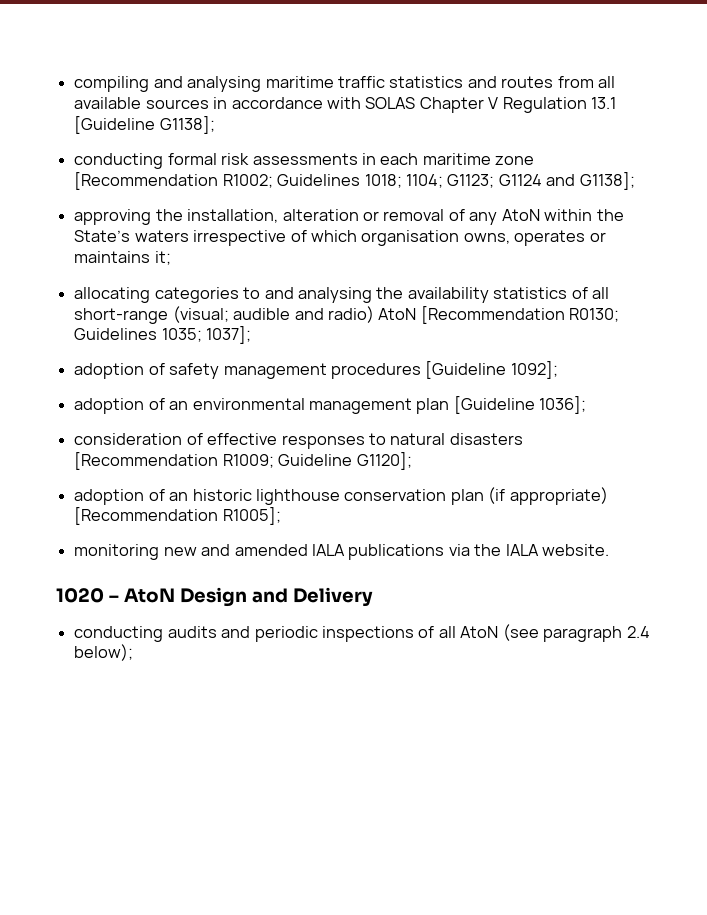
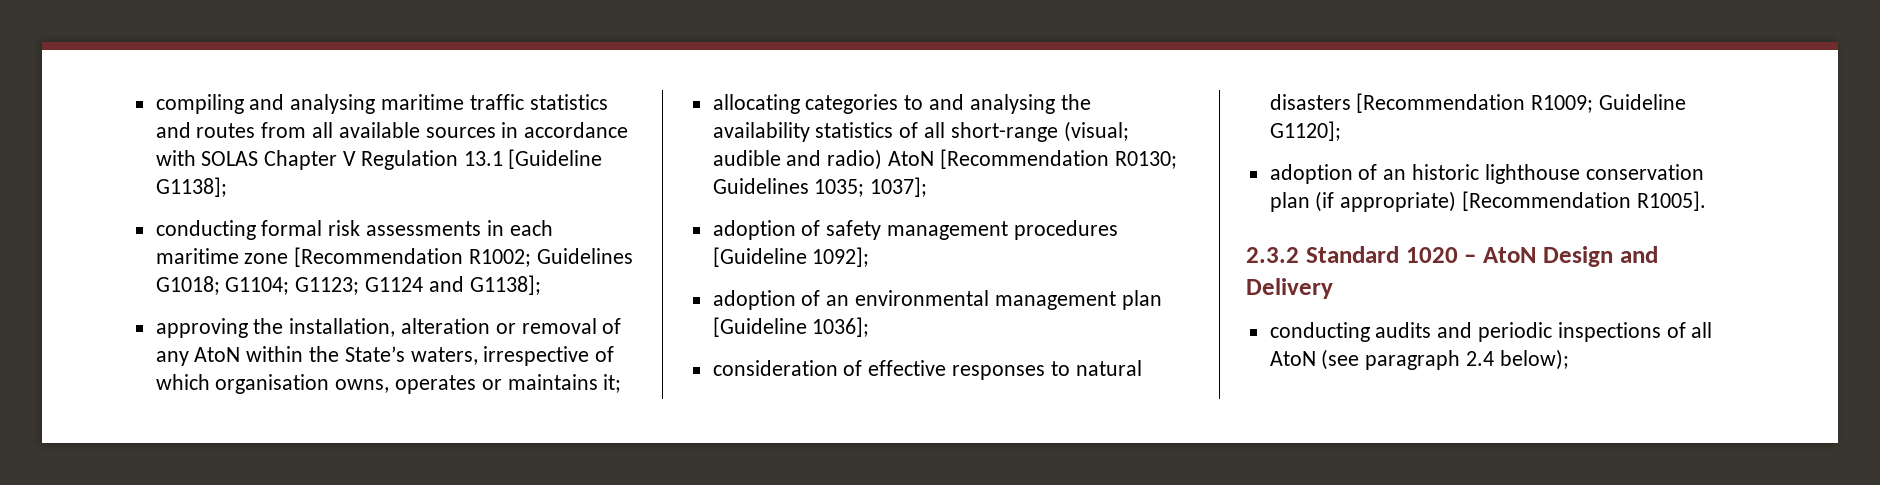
- conducting formal risk assessments in each maritime zone [Recommendation R1002; Guidelines 1018; 1104; G1123; G1124 and G1138];
+ conducting formal risk assessments in each maritime zone [Recommendation R1002; Guidelines G1018; G1104; G1123; G1124 and G1138];
- approving the installation, alteration or removal of any AtoN within the State’s waters irrespective of which organisation owns, operates or maintains it;
+ approving the installation, alteration or removal of any AtoN within the State’s waters, irrespective of which organisation owns, operates or maintains it;
- adoption of an historic lighthouse conservation plan (if appropriate) [Recommendation R1005];
- monitoring new and amended IALA publications via the IALA website.
- 1020 – AtoN Design and Delivery
+ adoption of an historic lighthouse conservation plan (if appropriate) [Recommendation R1005].
+ 2.3.2 Standard 1020 – AtoN Design and Delivery

